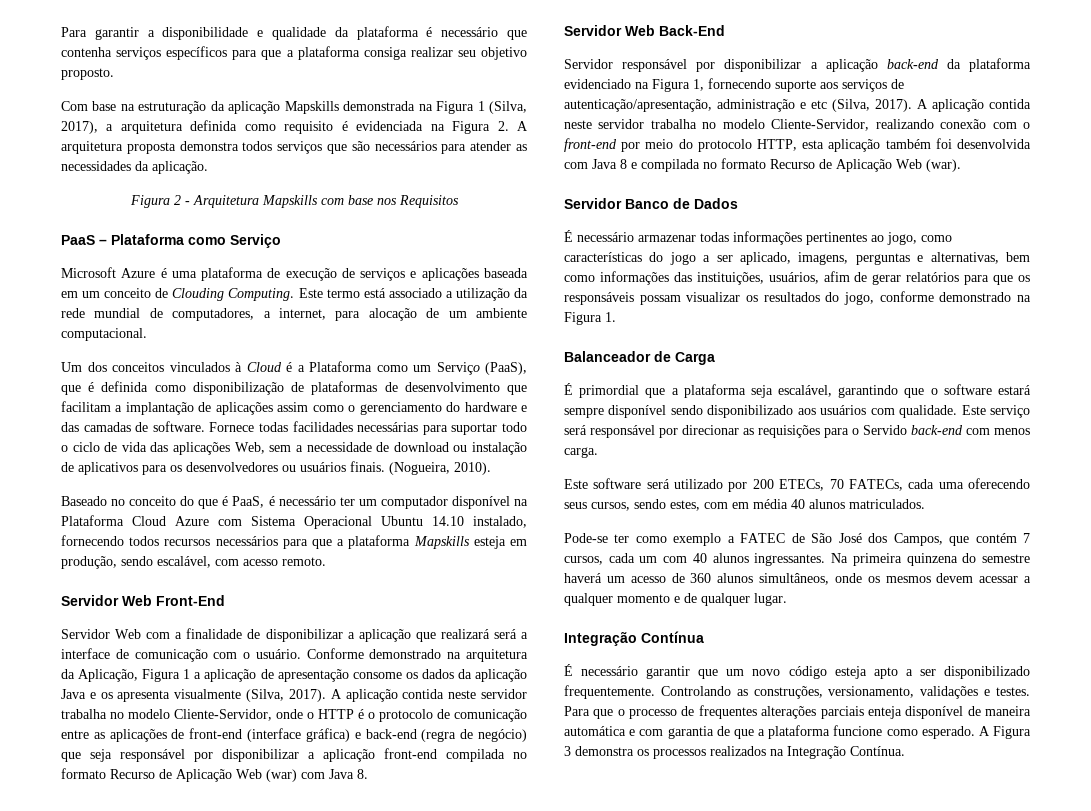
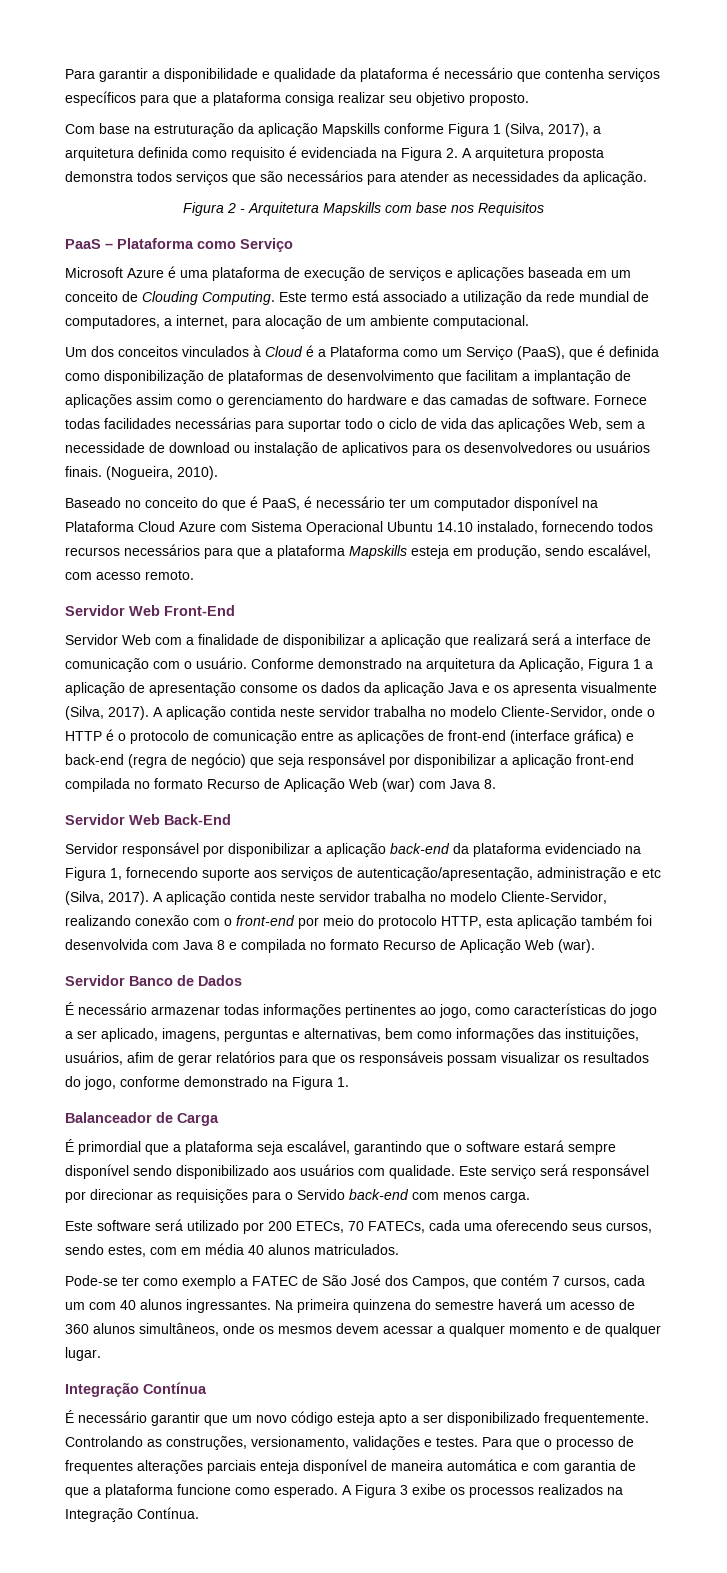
- Com base na estruturação da aplicação Mapskills demonstrada na Figura 1 (Silva, 2017), a arquitetura definida como requisito é evidenciada na Figura 2. A arquitetura proposta demonstra todos serviços que são necessários para atender as necessidades da aplicação.
+ Com base na estruturação da aplicação Mapskills conforme Figura 1 (Silva, 2017), a arquitetura definida como requisito é evidenciada na Figura 2. A arquitetura proposta demonstra todos serviços que são necessários para atender as necessidades da aplicação.
- A Figura 3 demonstra os processos realizados na Integração Contínua.
+ A Figura 3 exibe os processos realizados na Integração Contínua.

